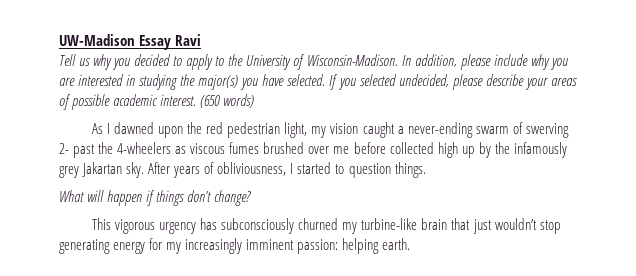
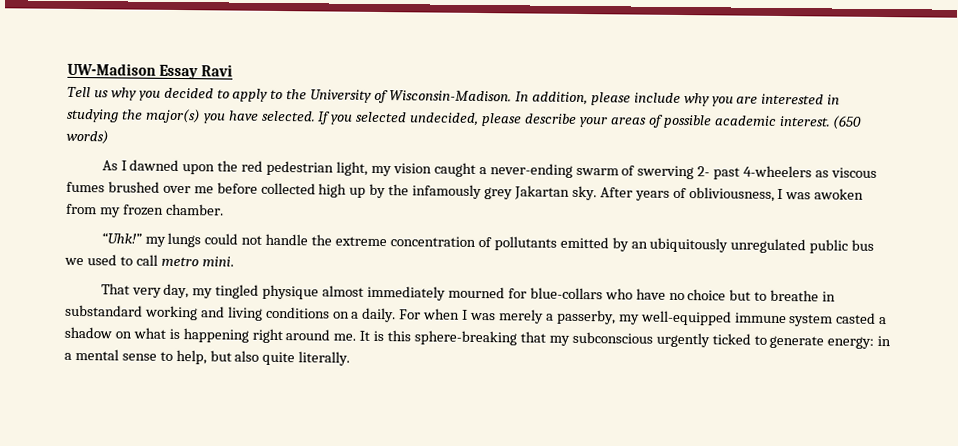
- As I dawned upon the red pedestrian light, my vision caught a never-ending swarm of swerving 2- past the 4-wheelers as viscous fumes brushed over me before collected high up by the infamously grey Jakartan sky.
+ As I dawned upon the red pedestrian light, my vision caught a never-ending swarm of swerving 2- past 4-wheelers as viscous fumes brushed over me before collected high up by the infamously grey Jakartan sky.
- After years of obliviousness, I started to question things.
- What will happen if things don’t change?
- This vigorous urgency has subconsciously churned my turbine-like brain that just wouldn’t stop generating energy for my increasingly imminent passion: helping earth.
+ After years of obliviousness, I was awoken from my frozen chamber.
+ “Uhk!” my lungs could not handle the extreme concentration of pollutants emitted by an ubiquitously unregulated public bus we used to call metro mini.
+ That very day, my tingled physique almost immediately mourned for blue-collars who have no choice but to breathe in substandard working and living conditions on a daily. For when I was merely a passerby, my well-equipped immune system casted a shadow on what is happening right around me. It is this sphere-breaking that my subconscious urgently ticked to generate energy: in a mental sense to help, but also quite literally.

